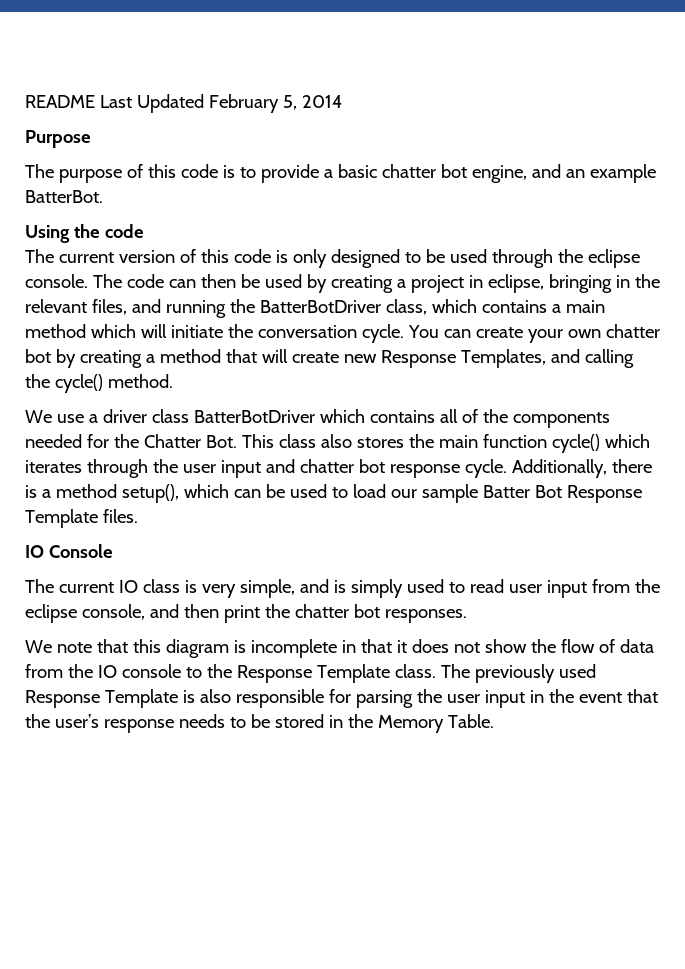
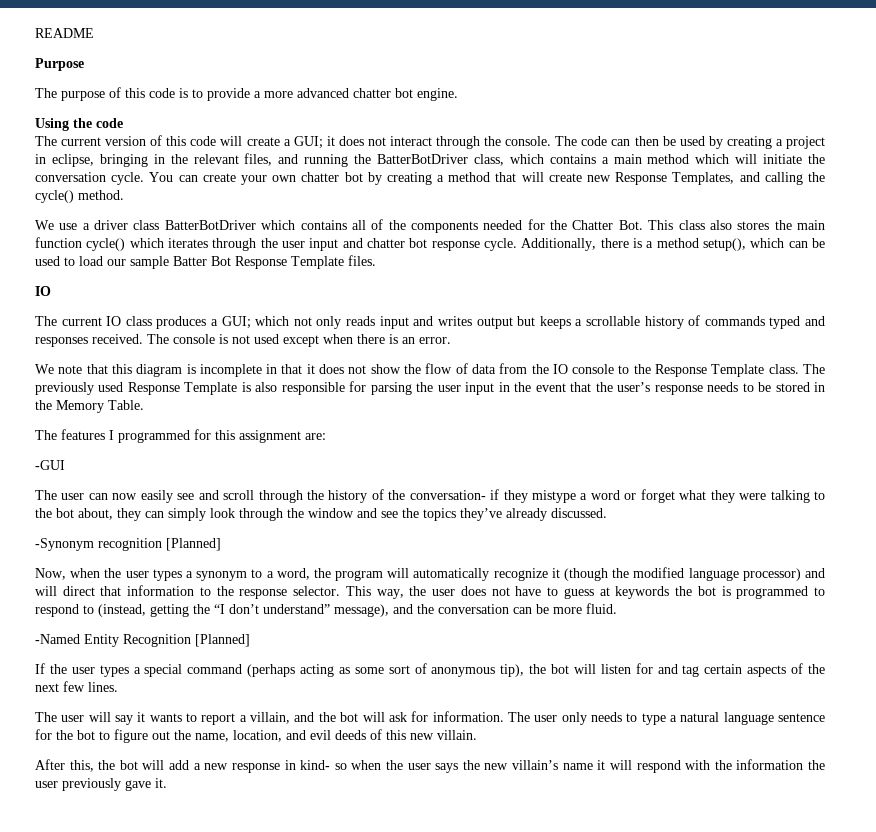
- README Last Updated February 5, 2014
+ README
- The purpose of this code is to provide a basic chatter bot engine, and an example BatterBot.
+ The purpose of this code is to provide a more advanced chatter bot engine.
- The current version of this code is only designed to be used through the eclipse console.
+ The current version of this code will create a GUI; it does not interact through the console.
  Additionally, there is a method setup(), which can be used to load our sample Batter Bot Response Template files.
- IO Console
+ IO
- The current IO class is very simple, and is simply used to read user input from the eclipse console, and then print the chatter bot responses.
+ The current IO class produces a GUI; which not only reads input and writes output but keeps a scrollable history of commands typed and responses received. The console is not used except when there is an error.
+ The features I programmed for this assignment are:
+ -GUI
+ The user can now easily see and scroll through the history of the conversation- if they mistype a word or forget what they were talking to the bot about, they can simply look through the window and see the topics they’ve already discussed.
+ -Synonym recognition [Planned]
+ Now, when the user types a synonym to a word, the program will automatically recognize it (though the modified language processor) and will direct that information to the response selector. This way, the user does not have to guess at keywords the bot is programmed to respond to (instead, getting the “I don’t understand” message), and the conversation can be more fluid.
+ -Named Entity Recognition [Planned]
+ If the user types a special command (perhaps acting as some sort of anonymous tip), the bot will listen for and tag certain aspects of the next few lines.
+ The user will say it wants to report a villain, and the bot will ask for information. The user only needs to type a natural language sentence for the bot to figure out the name, location, and evil deeds of this new villain.
+ After this, the bot will add a new response in kind- so when the user says the new villain’s name it will respond with the information the user previously gave it.

